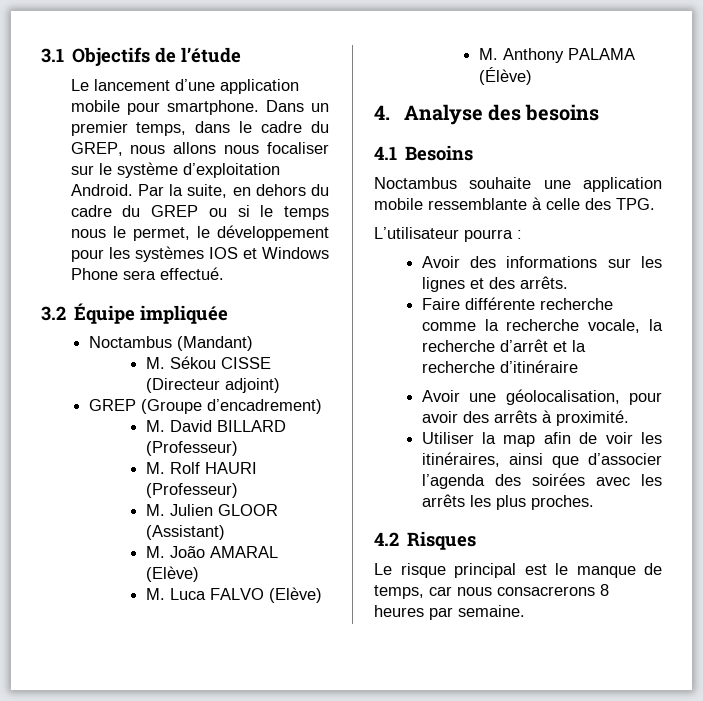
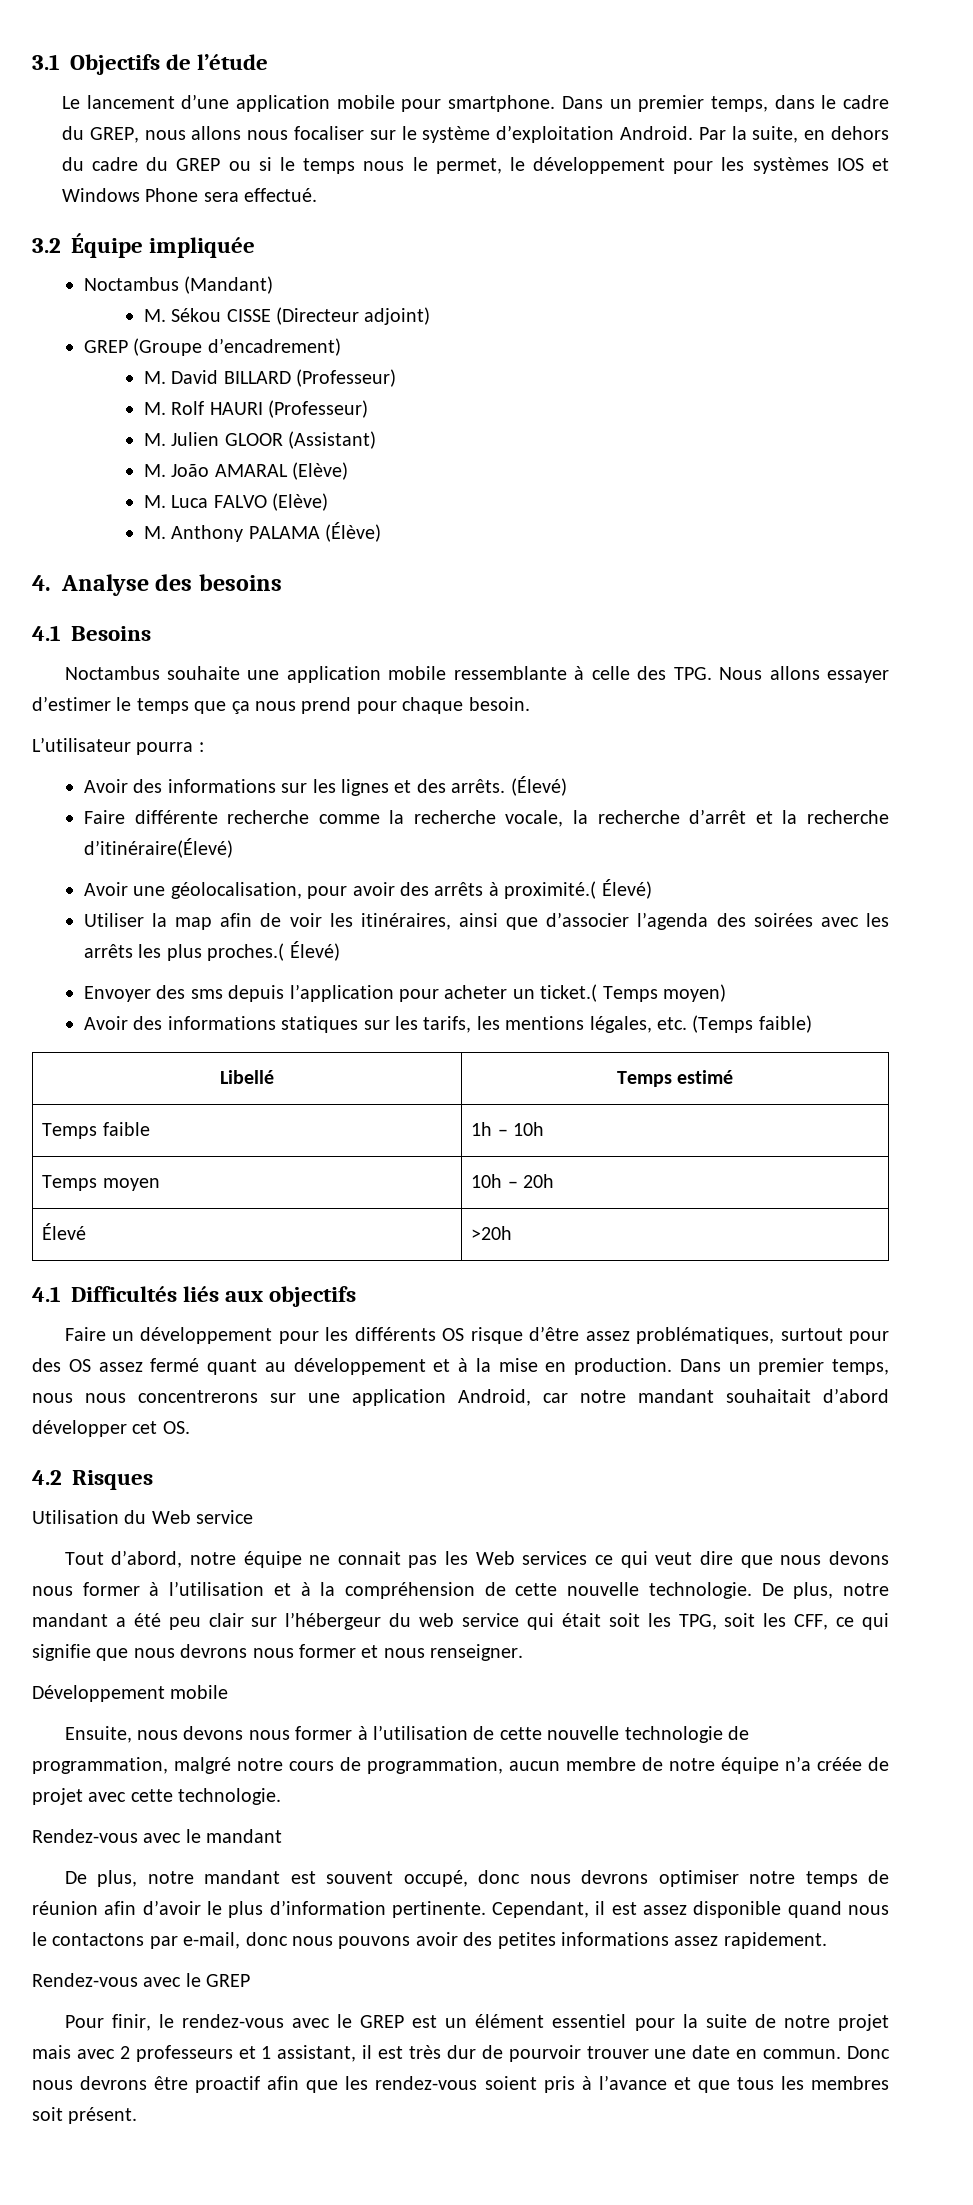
- Noctambus souhaite une application mobile ressemblante à celle des TPG.
+ Noctambus souhaite une application mobile ressemblante à celle des TPG. Nous allons essayer d’estimer le temps que ça nous prend pour chaque besoin.
+ (Élevé)
- Faire différente recherche comme la recherche vocale, la recherche d’arrêt et la recherche d’itinéraire
+ Faire différente recherche comme la recherche vocale, la recherche d’arrêt et la recherche d’itinéraire(Élevé)
- Avoir une géolocalisation, pour avoir des arrêts à proximité.
+ Avoir une géolocalisation, pour avoir des arrêts à proximité.( Élevé)
- Utiliser la map afin de voir les itinéraires, ainsi que d’associer l’agenda des soirées avec les arrêts les plus proches.
+ Utiliser la map afin de voir les itinéraires, ainsi que d’associer l’agenda des soirées avec les arrêts les plus proches.( Élevé)
+ Envoyer des sms depuis l’application pour acheter un ticket.( Temps moyen)
+ Avoir des informations statiques sur les tarifs, les mentions légales, etc. (Temps faible)
+ Libellé | Temps estimé
+ Temps faible | 1h – 10h
+ Temps moyen | 10h – 20h
+ Élevé | >20h
+ 4.1 Difficultés liés aux objectifs
+ Faire un développement pour les différents OS risque d’être assez problématiques, surtout pour des OS assez fermé quant au développement et à la mise en production. Dans un premier temps, nous nous concentrerons sur une application Android, car notre mandant souhaitait d’abord développer cet OS.
  4.2 Risques
- Le risque principal est le manque de temps, car nous consacrerons 8 heures par semaine.
+ Utilisation du Web service
+ Tout d’abord, notre équipe ne connait pas les Web services ce qui veut dire que nous devons nous former à l’utilisation et à la compréhension de cette nouvelle technologie. De plus, notre mandant a été peu clair sur l’hébergeur du web service qui était soit les TPG, soit les CFF, ce qui signifie que nous devrons nous former et nous renseigner.
+ Développement mobile
+ Ensuite, nous devons nous former à l’utilisation de cette nouvelle technologie de programmation, malgré notre cours de programmation, aucun membre de notre équipe n’a créée de projet avec cette technologie.
+ Rendez-vous avec le mandant
+ De plus, notre mandant est souvent occupé, donc nous devrons optimiser notre temps de réunion afin d’avoir le plus d’information pertinente. Cependant, il est assez disponible quand nous le contactons par e-mail, donc nous pouvons avoir des petites informations assez rapidement.
+ Rendez-vous avec le GREP
+ Pour finir, le rendez-vous avec le GREP est un élément essentiel pour la suite de notre projet mais avec 2 professeurs et 1 assistant, il est très dur de pourvoir trouver une date en commun. Donc nous devrons être proactif afin que les rendez-vous soient pris à l’avance et que tous les membres soit présent.

